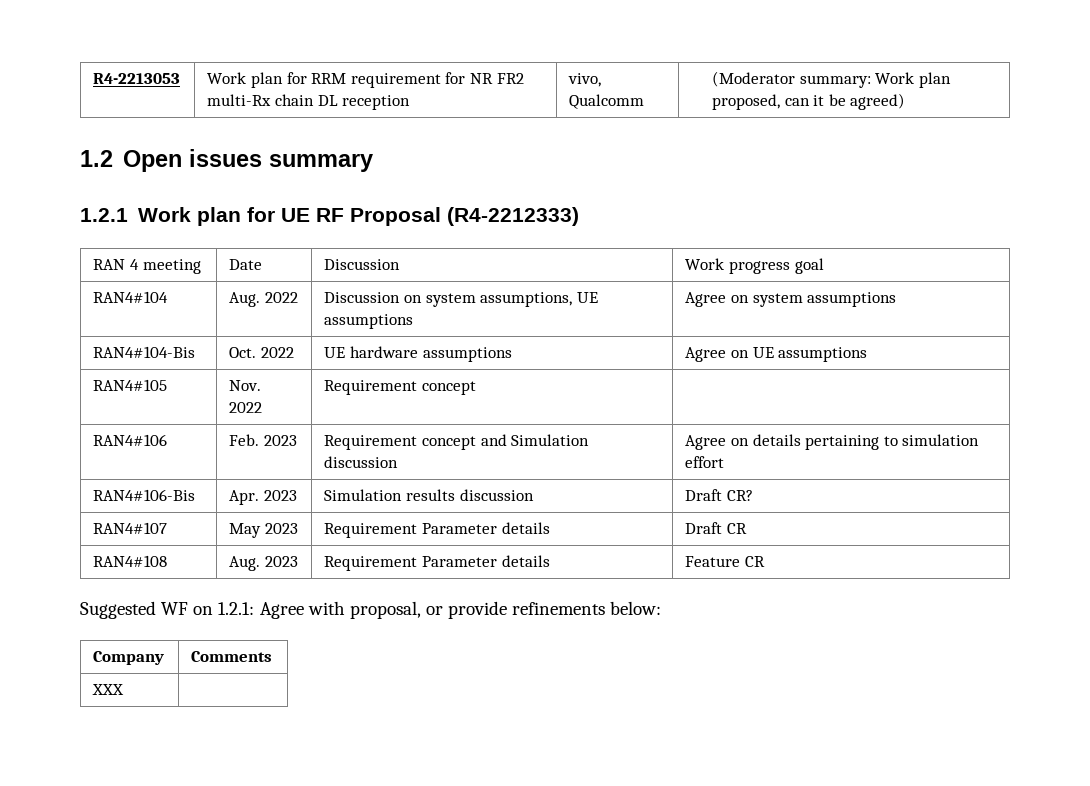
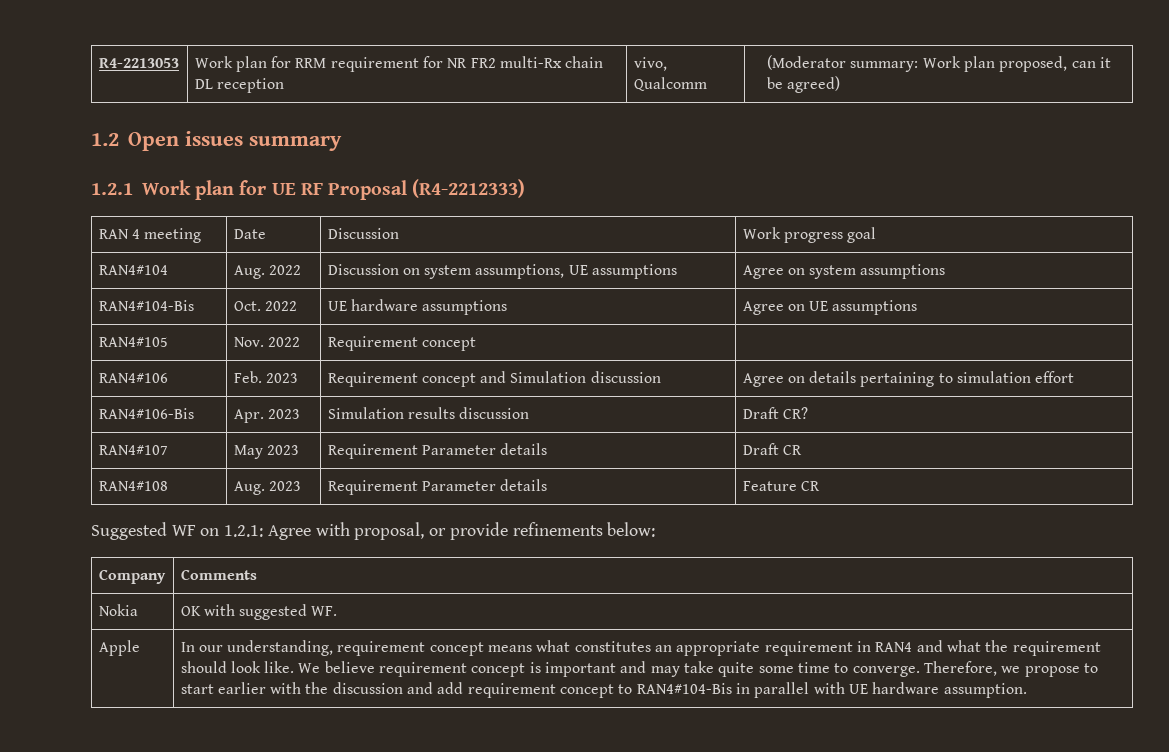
- XXX |
+ Nokia | OK with suggested WF.
+ Apple | In our understanding, requirement concept means what constitutes an appropriate requirement in RAN4 and what the requirement should look like. We believe requirement concept is important and may take quite some time to converge. Therefore, we propose to start earlier with the discussion and add requirement concept to RAN4#104-Bis in parallel with UE hardware assumption.

